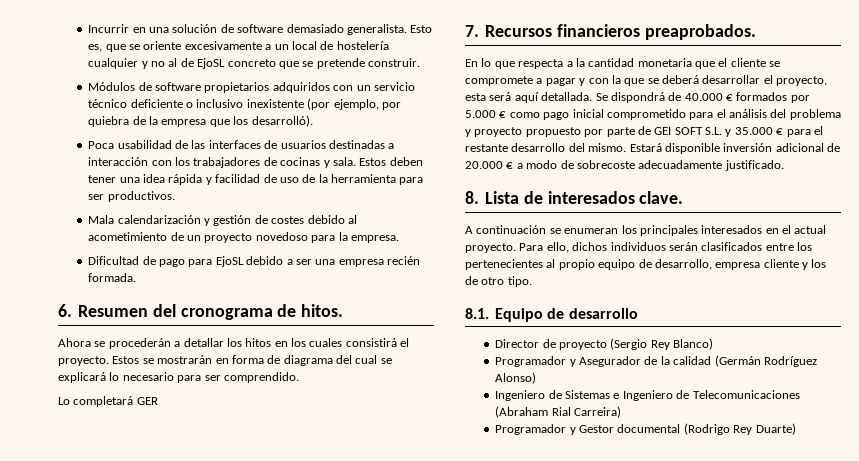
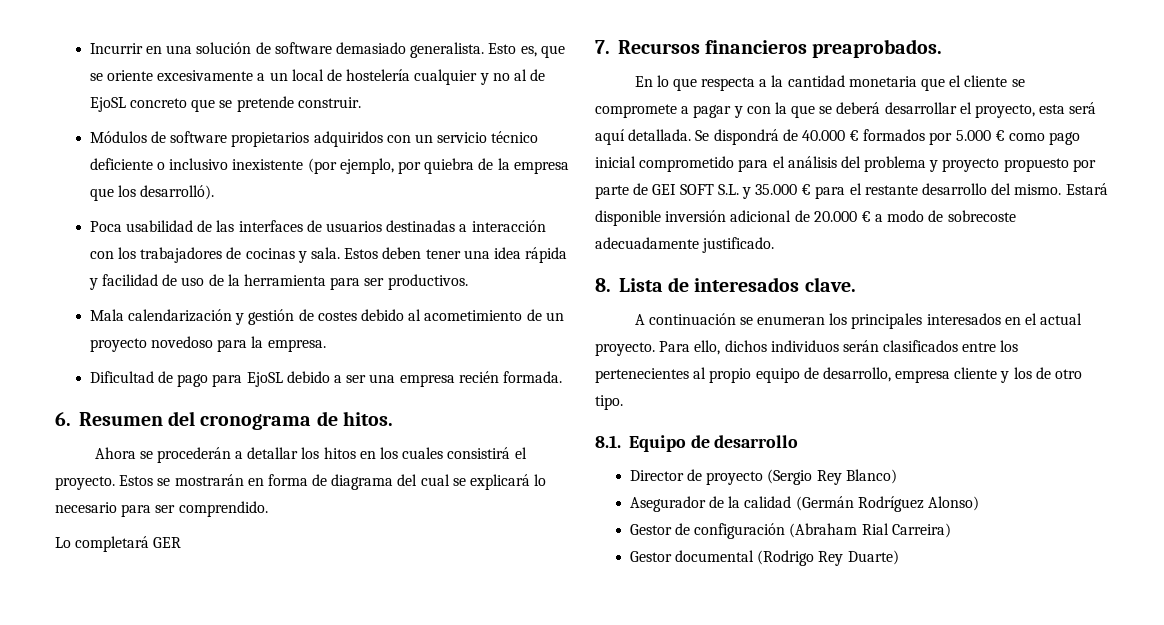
- Programador y Asegurador de la calidad (Germán Rodríguez Alonso)
+ Asegurador de la calidad (Germán Rodríguez Alonso)
- Ingeniero de Sistemas e Ingeniero de Telecomunicaciones (Abraham Rial Carreira)
+ Gestor de configuración (Abraham Rial Carreira)
- Programador y Gestor documental (Rodrigo Rey Duarte)
+ Gestor documental (Rodrigo Rey Duarte)

